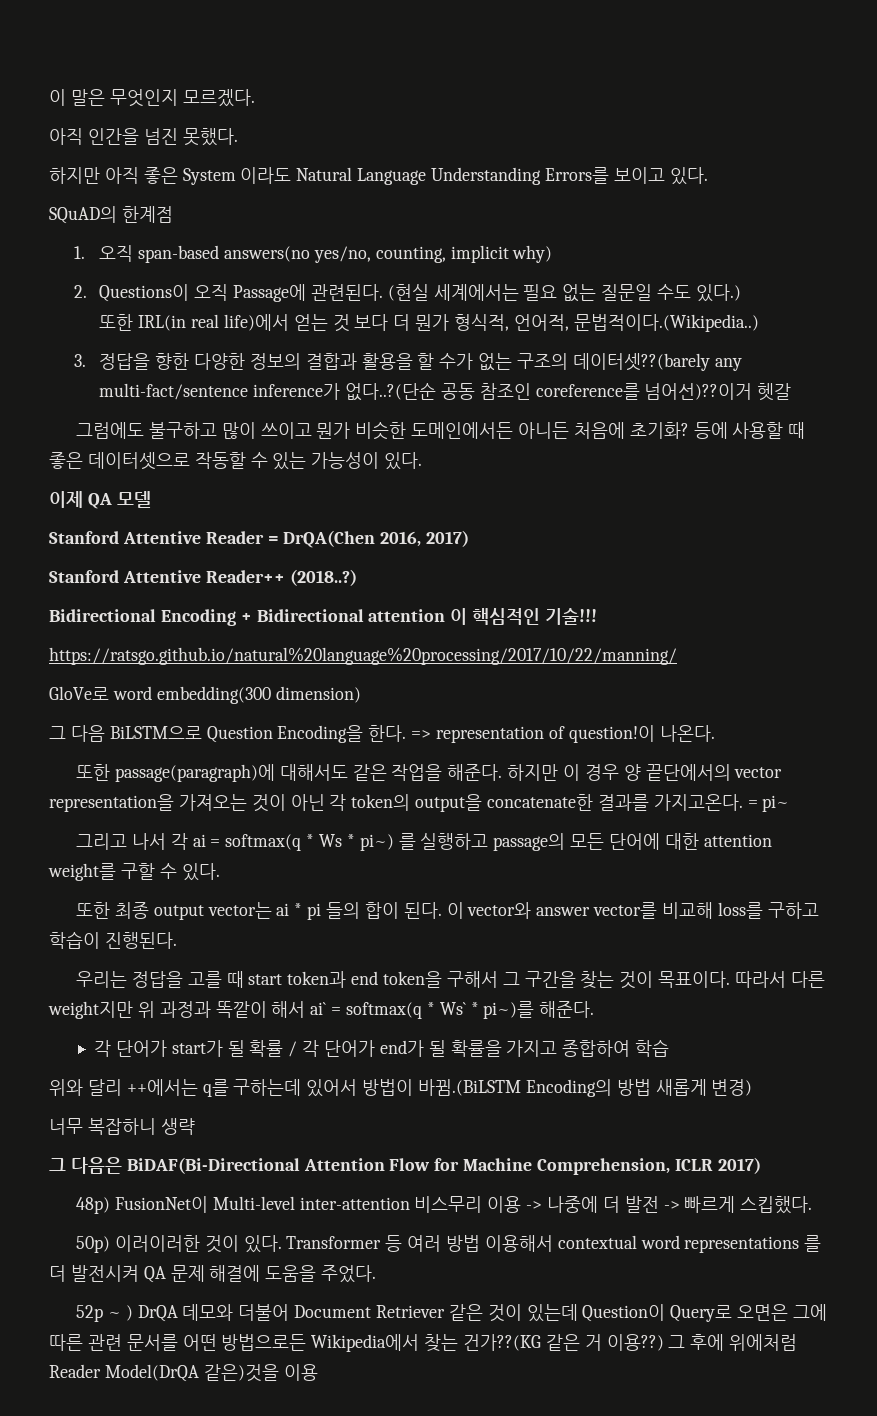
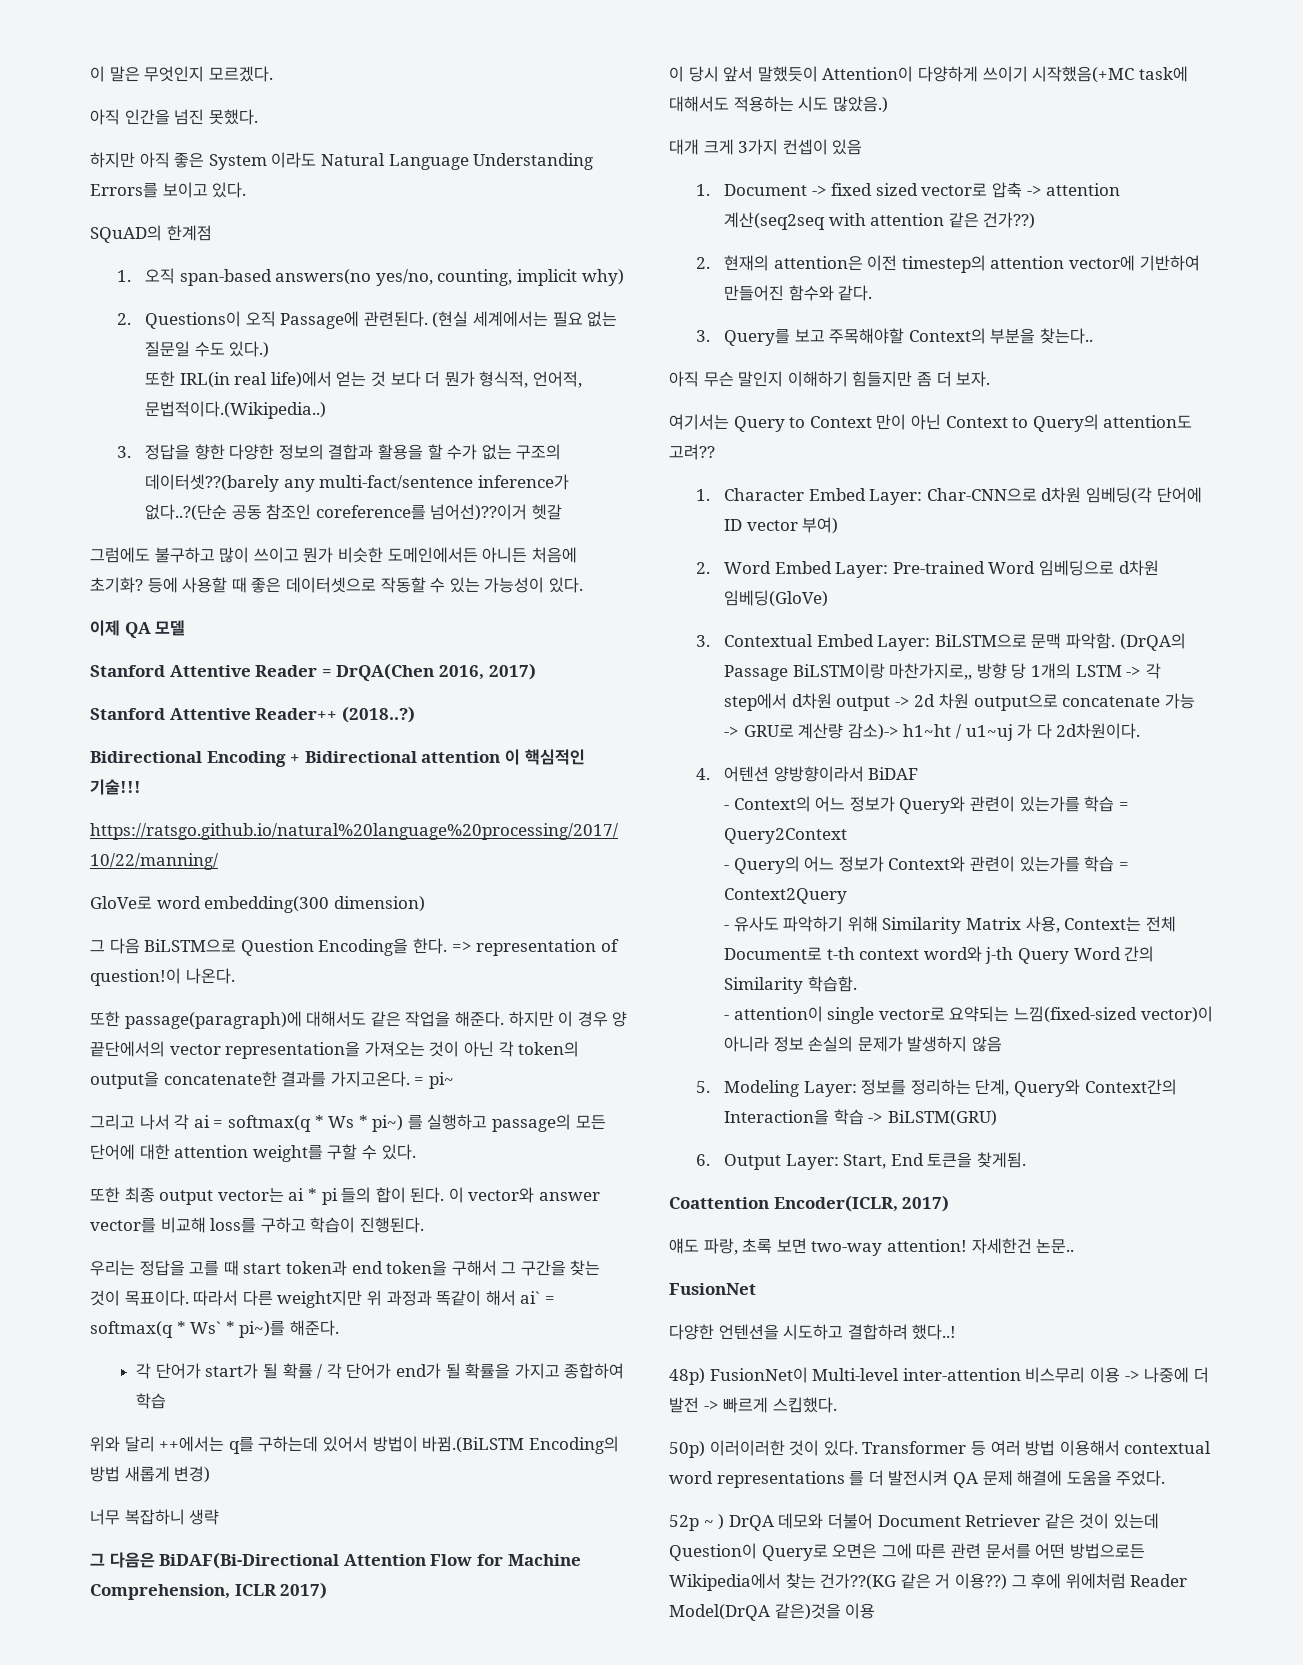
- 따라서 다른 weight지만 위 과정과 똑깥이 해서 ai` = softmax(q * Ws` * pi~)를 해준다.
+ 따라서 다른 weight지만 위 과정과 똑같이 해서 ai` = softmax(q * Ws` * pi~)를 해준다.
+ 이 당시 앞서 말했듯이 Attention이 다양하게 쓰이기 시작했음(+MC task에 대해서도 적용하는 시도 많았음.)
+ 대개 크게 3가지 컨셉이 있음
+ 1. Document -> fixed sized vector로 압축 -> attention 계산(seq2seq with attention 같은 건가??)
+ 2. 현재의 attention은 이전 timestep의 attention vector에 기반하여 만들어진 함수와 같다.
+ 3. Query를 보고 주목해야할 Context의 부분을 찾는다..
+ 아직 무슨 말인지 이해하기 힘들지만 좀 더 보자.
+ 여기서는 Query to Context 만이 아닌 Context to Query의 attention도 고려??
+ 1. Character Embed Layer: Char-CNN으로 d차원 임베딩(각 단어에 ID vector 부여)
+ 2. Word Embed Layer: Pre-trained Word 임베딩으로 d차원 임베딩(GloVe)
+ 3. Contextual Embed Layer: BiLSTM으로 문맥 파악함. (DrQA의 Passage BiLSTM이랑 마찬가지로,, 방향 당 1개의 LSTM -> 각 step에서 d차원 output -> 2d 차원 output으로 concatenate 가능 -> GRU로 계산량 감소)-> h1~ht / u1~uj 가 다 2d차원이다.
+ 4. 어텐션 양방향이라서 BiDAF
+ - Context의 어느 정보가 Query와 관련이 있는가를 학습 = Query2Context
+ - Query의 어느 정보가 Context와 관련이 있는가를 학습 = Context2Query
+ - 유사도 파악하기 위해 Similarity Matrix 사용, Context는 전체 Document로 t-th context word와 j-th Query Word 간의 Similarity 학습함.
+ - attention이 single vector로 요약되는 느낌(fixed-sized vector)이 아니라 정보 손실의 문제가 발생하지 않음
+ 5. Modeling Layer: 정보를 정리하는 단계, Query와 Context간의 Interaction을 학습 -> BiLSTM(GRU)
+ 6. Output Layer: Start, End 토큰을 찾게됨.
+ Coattention Encoder(ICLR, 2017)
+ 얘도 파랑, 초록 보면 two-way attention! 자세한건 논문..
+ FusionNet
+ 다양한 언텐션을 시도하고 결합하려 했다..!

